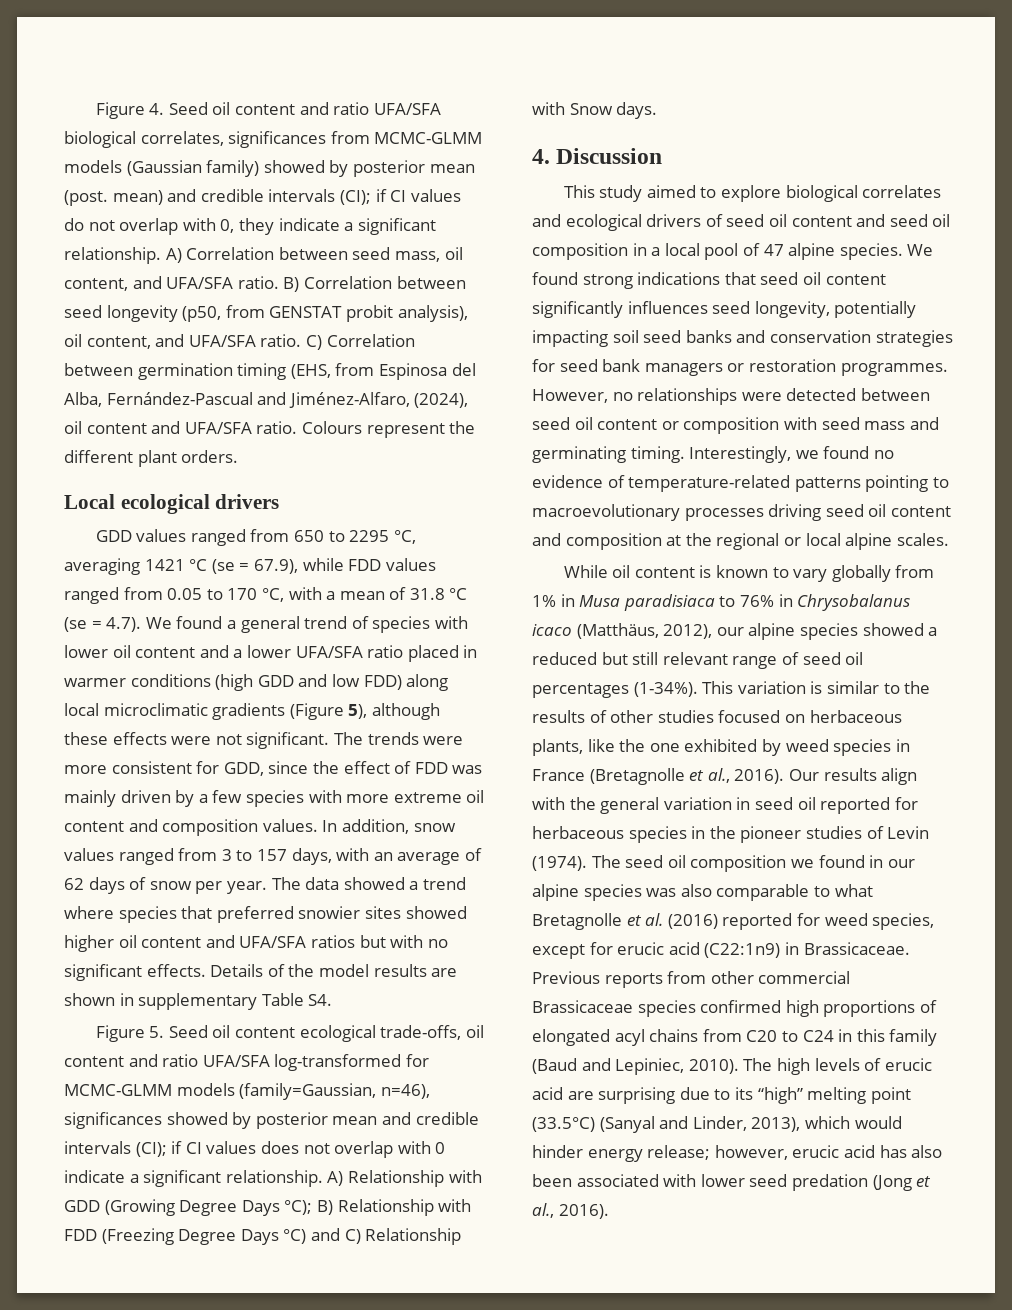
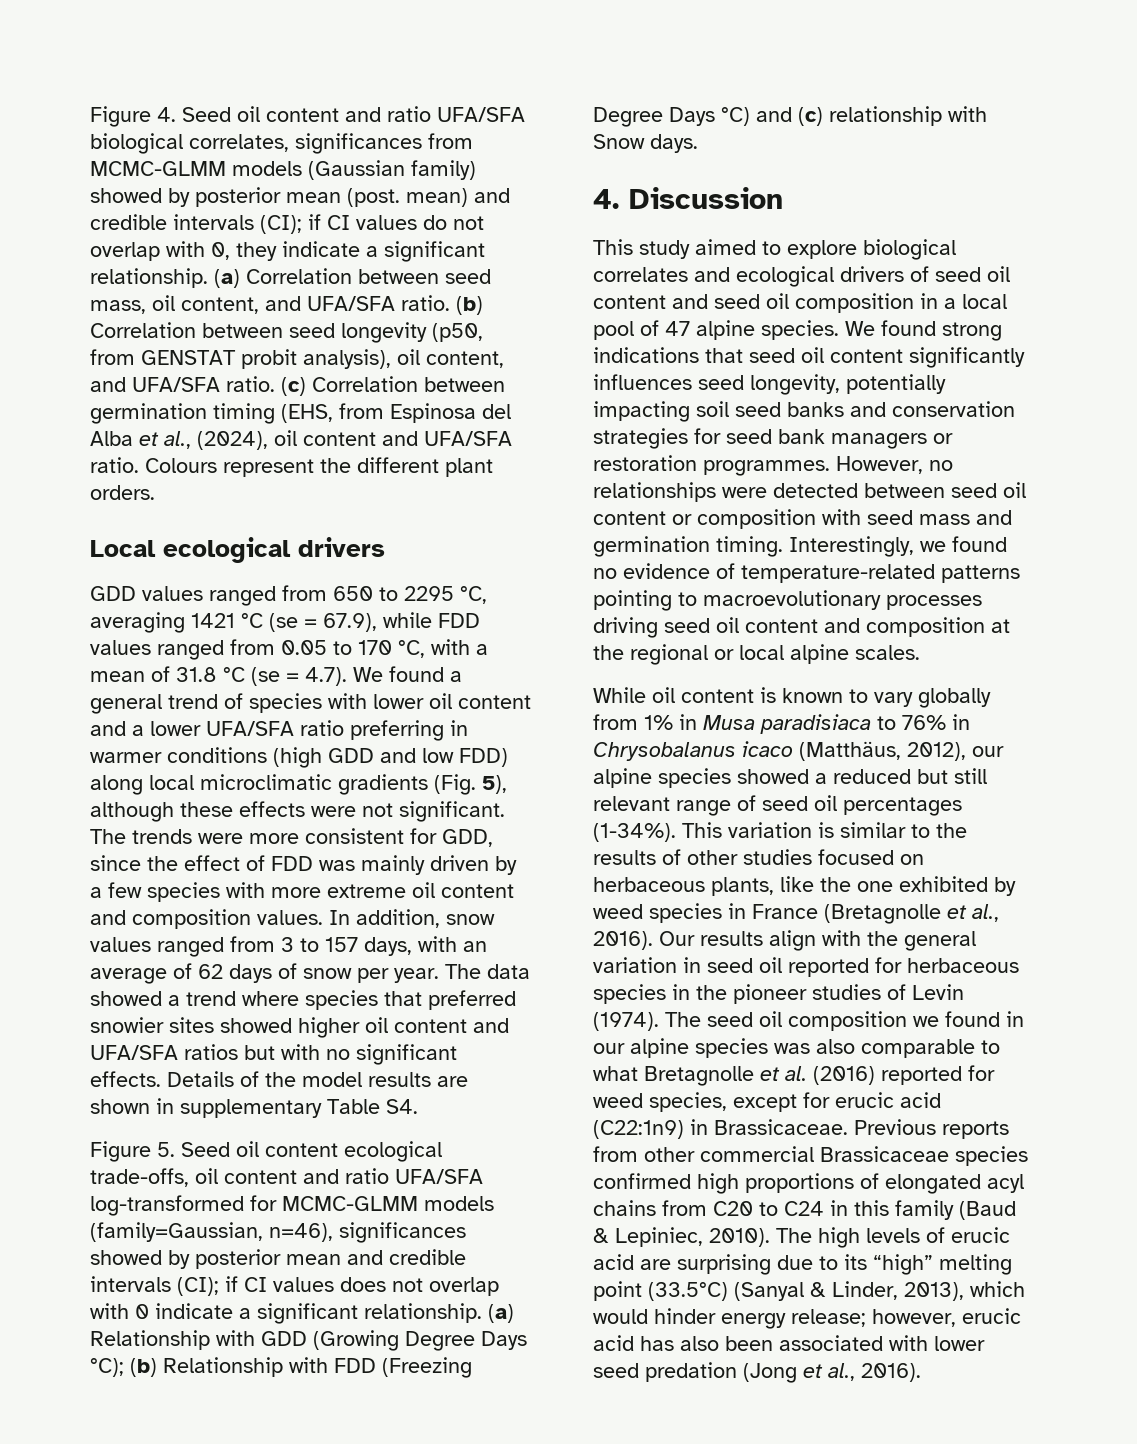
- A) Correlation between seed mass, oil content, and UFA/SFA ratio.
+ (a) Correlation between seed mass, oil content, and UFA/SFA ratio.
- B) Correlation between seed longevity (p50, from GENSTAT probit analysis), oil content, and UFA/SFA ratio.
+ (b) Correlation between seed longevity (p50, from GENSTAT probit analysis), oil content, and UFA/SFA ratio.
- C) Correlation between germination timing (EHS, from Espinosa del Alba, Fernández-Pascual and Jiménez-Alfaro, (2024), oil content and UFA/SFA ratio.
+ (c) Correlation between germination timing (EHS, from Espinosa del Alba et al., (2024), oil content and UFA/SFA ratio.
- GDD values ranged from 650 to 2295 °C, averaging 1421 °C (se = 67.9), while FDD values ranged from 0.05 to 170 °C, with a mean of 31.8 °C (se = 4.7). We found a general trend of species with lower oil content and a lower UFA/SFA ratio placed in warmer conditions (high GDD and low FDD) along local microclimatic gradients (Figure 5), although these effects were not significant.
+ GDD values ranged from 650 to 2295 °C, averaging 1421 °C (se = 67.9), while FDD values ranged from 0.05 to 170 °C, with a mean of 31.8 °C (se = 4.7). We found a general trend of species with lower oil content and a lower UFA/SFA ratio preferring in warmer conditions (high GDD and low FDD) along local microclimatic gradients (Fig. 5), although these effects were not significant.
- A) Relationship with GDD (Growing Degree Days °C); B) Relationship with FDD (Freezing Degree Days °C) and C) Relationship with Snow days.
+ (a) Relationship with GDD (Growing Degree Days °C); (b) Relationship with FDD (Freezing Degree Days °C) and (c) relationship with Snow days.
- However, no relationships were detected between seed oil content or composition with seed mass and germinating timing.
+ However, no relationships were detected between seed oil content or composition with seed mass and germination timing.
- Previous reports from other commercial Brassicaceae species confirmed high proportions of elongated acyl chains from C20 to C24 in this family (Baud and Lepiniec, 2010).
+ Previous reports from other commercial Brassicaceae species confirmed high proportions of elongated acyl chains from C20 to C24 in this family (Baud & Lepiniec, 2010).
- The high levels of erucic acid are surprising due to its “high” melting point (33.5°C) (Sanyal and Linder, 2013), which would hinder energy release; however, erucic acid has also been associated with lower seed predation (Jong et al., 2016).
+ The high levels of erucic acid are surprising due to its “high” melting point (33.5°C) (Sanyal & Linder, 2013), which would hinder energy release; however, erucic acid has also been associated with lower seed predation (Jong et al., 2016).

